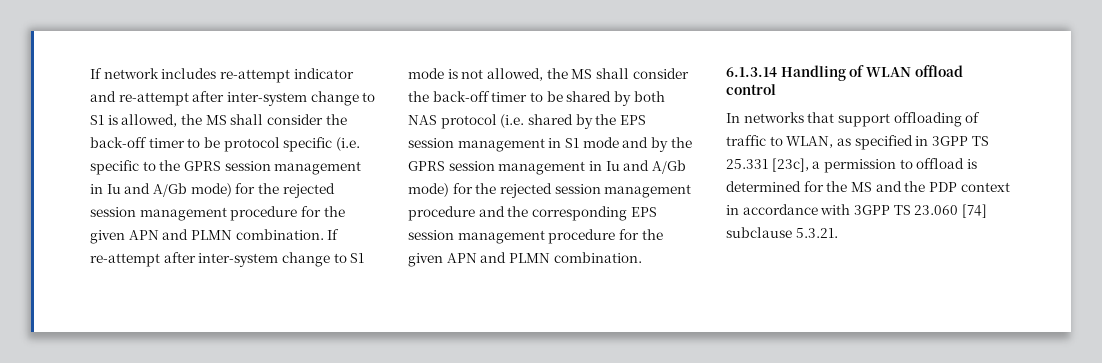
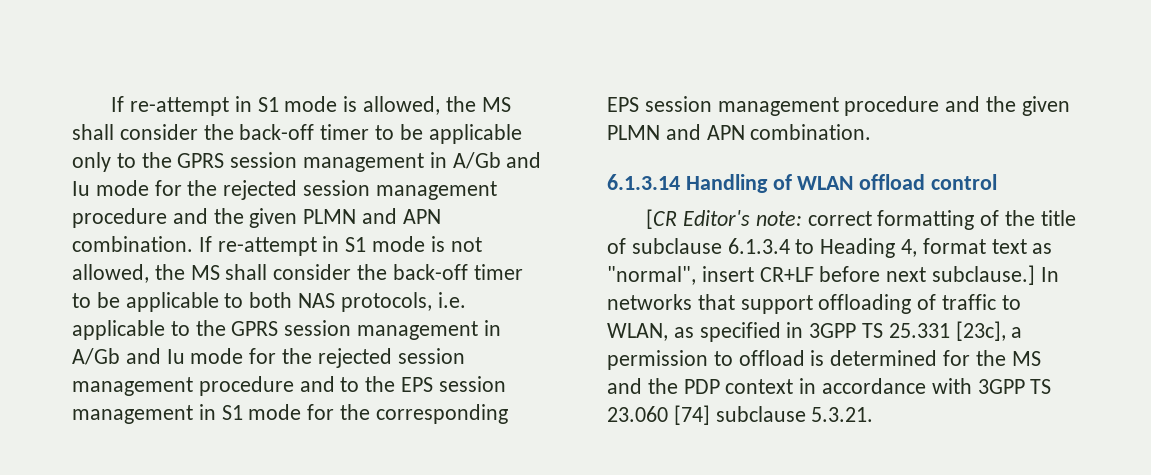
- If network includes re-attempt indicator and re-attempt after inter-system change to S1 is allowed, the MS shall consider the back-off timer to be protocol specific (i.e. specific to the GPRS session management in Iu and A/Gb mode) for the rejected session management procedure for the given APN and PLMN combination. If re-attempt after inter-system change to S1 mode is not allowed, the MS shall consider the back-off timer to be shared by both NAS protocol (i.e. shared by the EPS session management in S1 mode and by the GPRS session management in Iu and A/Gb mode) for the rejected session management procedure and the corresponding EPS session management procedure for the given APN and PLMN combination.
+ If re-attempt in S1 mode is allowed, the MS shall consider the back-off timer to be applicable only to the GPRS session management in A/Gb and Iu mode for the rejected session management procedure and the given PLMN and APN combination. If re-attempt in S1 mode is not allowed, the MS shall consider the back-off timer to be applicable to both NAS protocols, i.e. applicable to the GPRS session management in A/Gb and Iu mode for the rejected session management procedure and to the EPS session management in S1 mode for the corresponding EPS session management procedure and the given PLMN and APN combination.
+ [CR Editor's note: correct formatting of the title of subclause 6.1.3.4 to Heading 4, format text as "normal", insert CR+LF before next subclause.]

